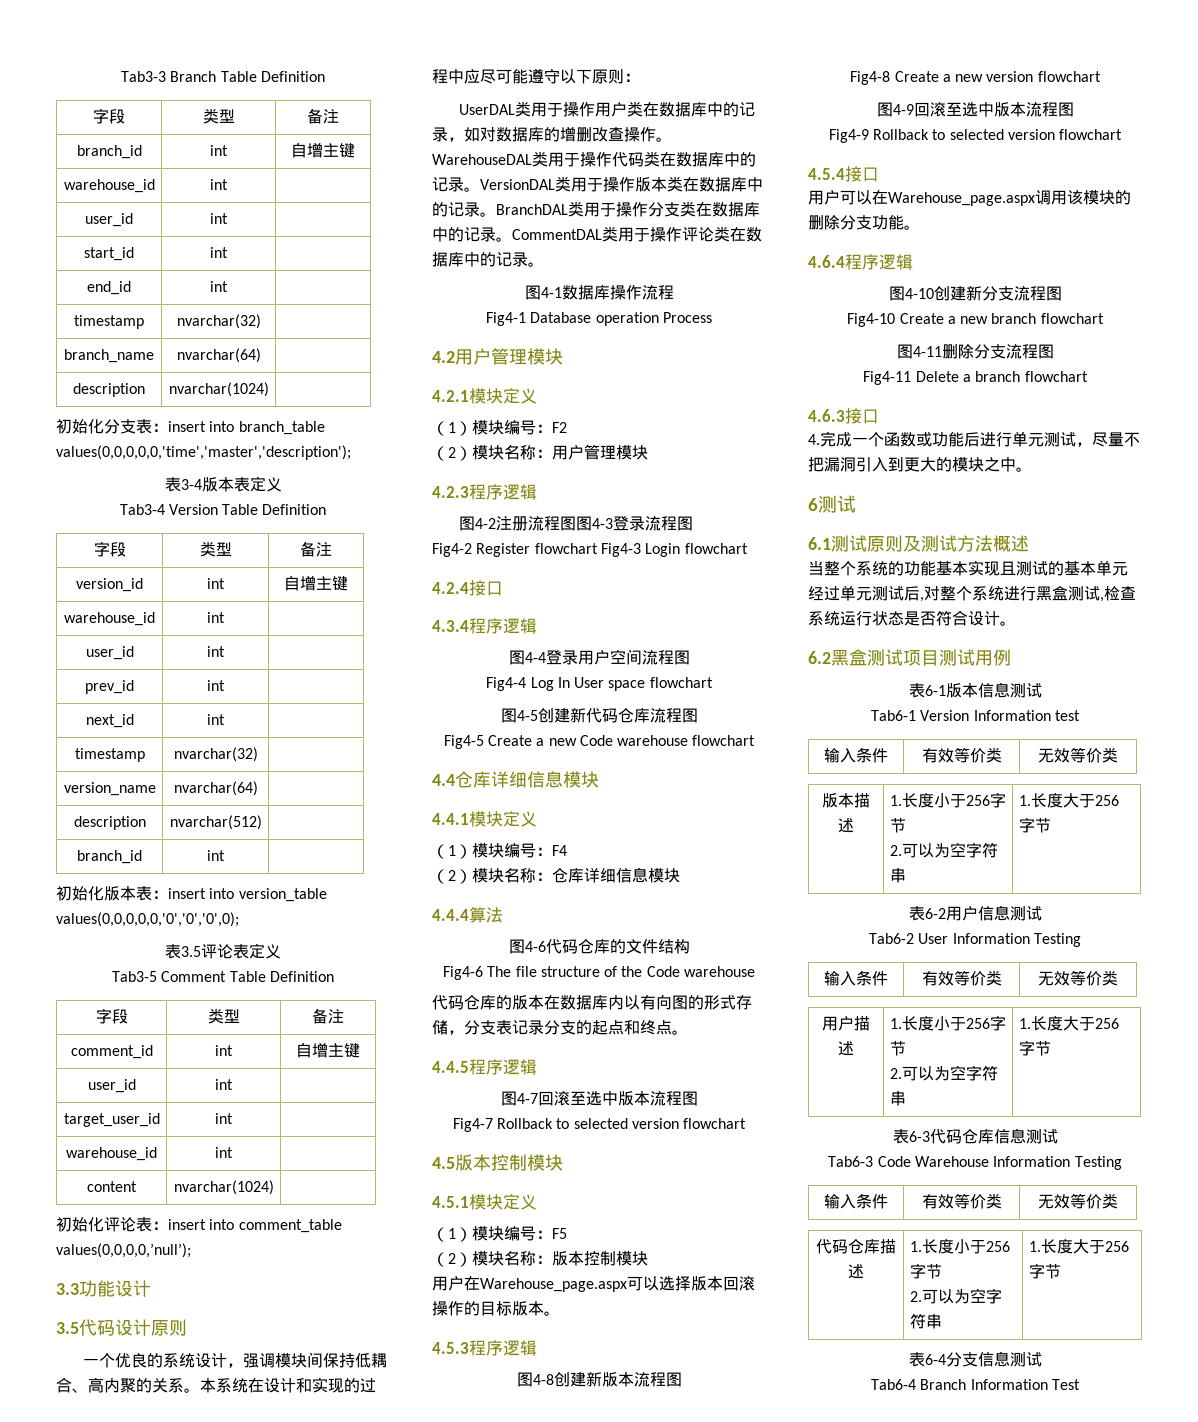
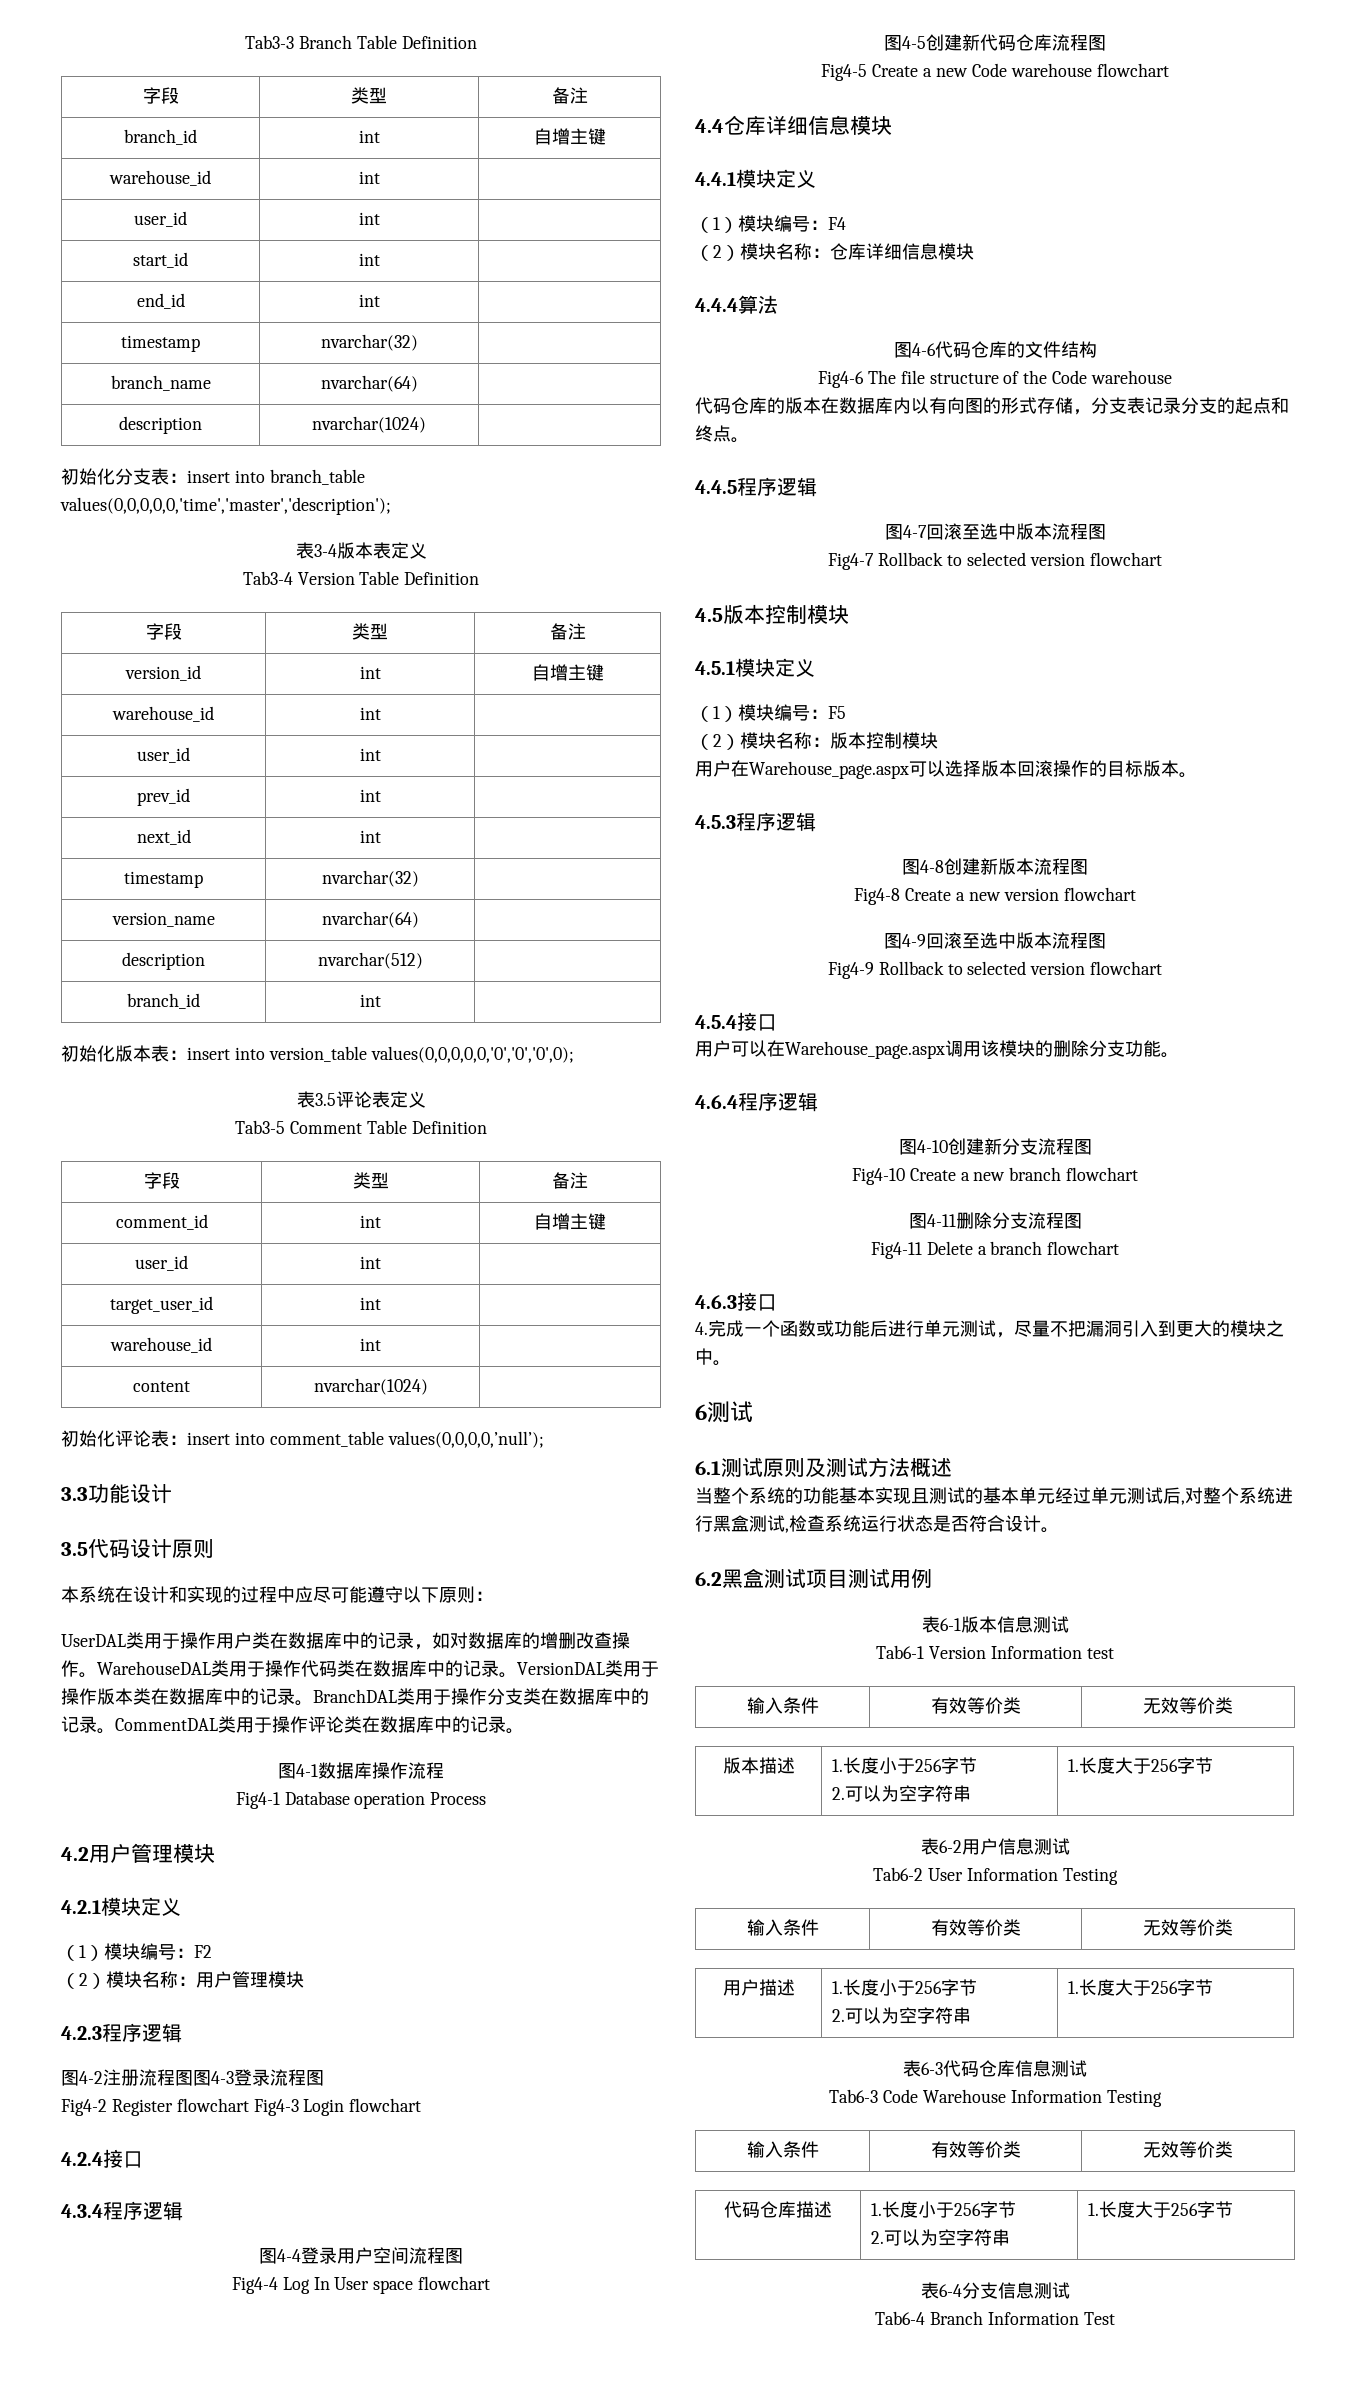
- 一个优良的系统设计，强调模块间保持低耦合、高内聚的关系。

